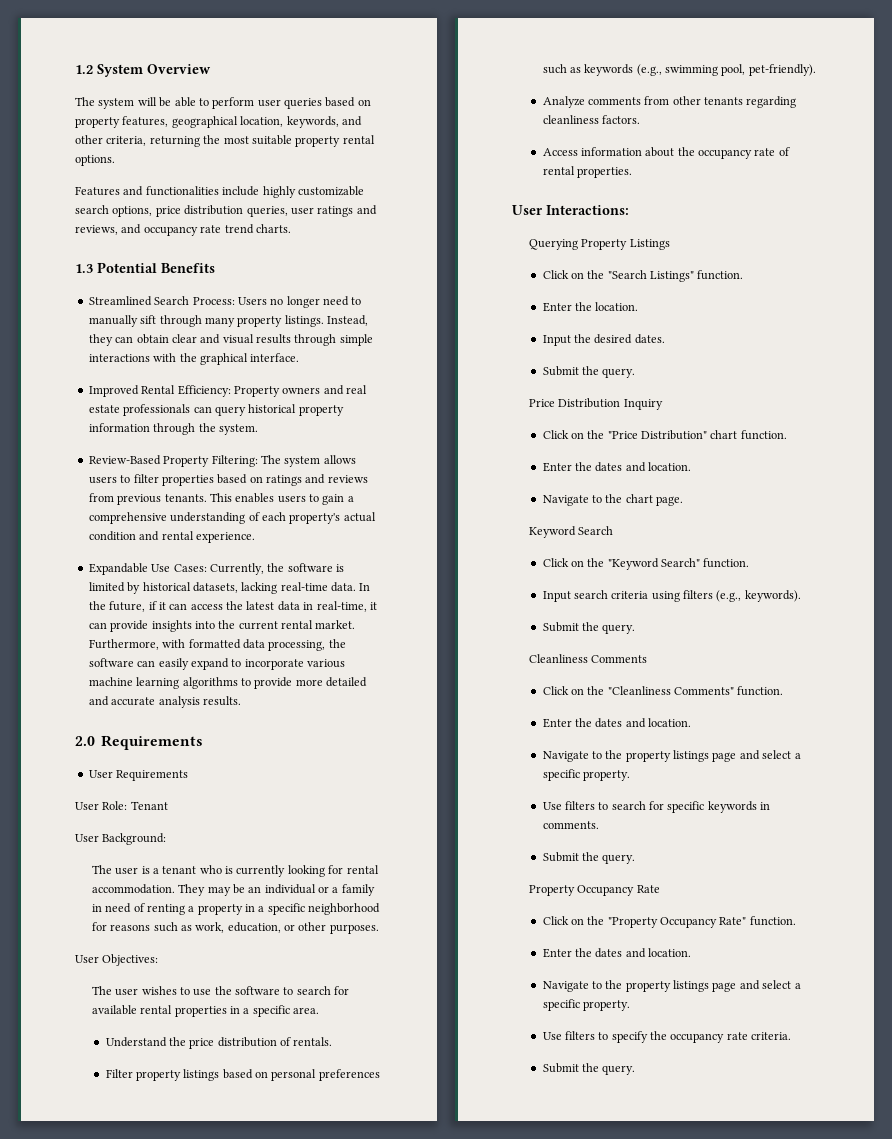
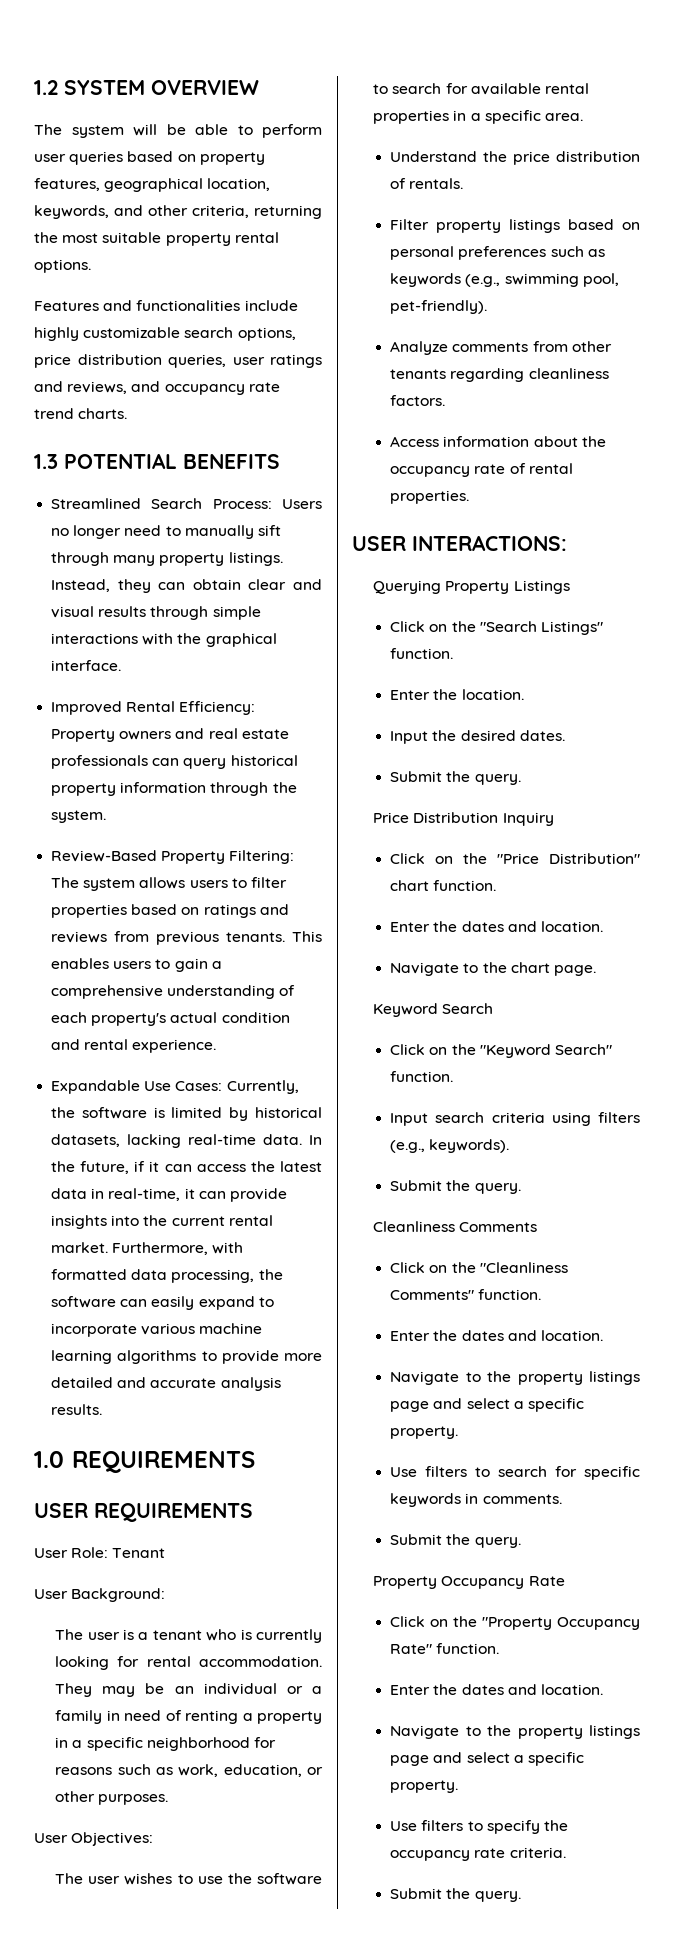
- 1.2 System Overview
+ 1.2 SYSTEM OVERVIEW
- 1.3 Potential Benefits
+ 1.3 POTENTIAL BENEFITS
- 2.0 Requirements
- User Requirements
+ 1.0 REQUIREMENTS
+ USER REQUIREMENTS
- User Interactions:
+ USER INTERACTIONS:

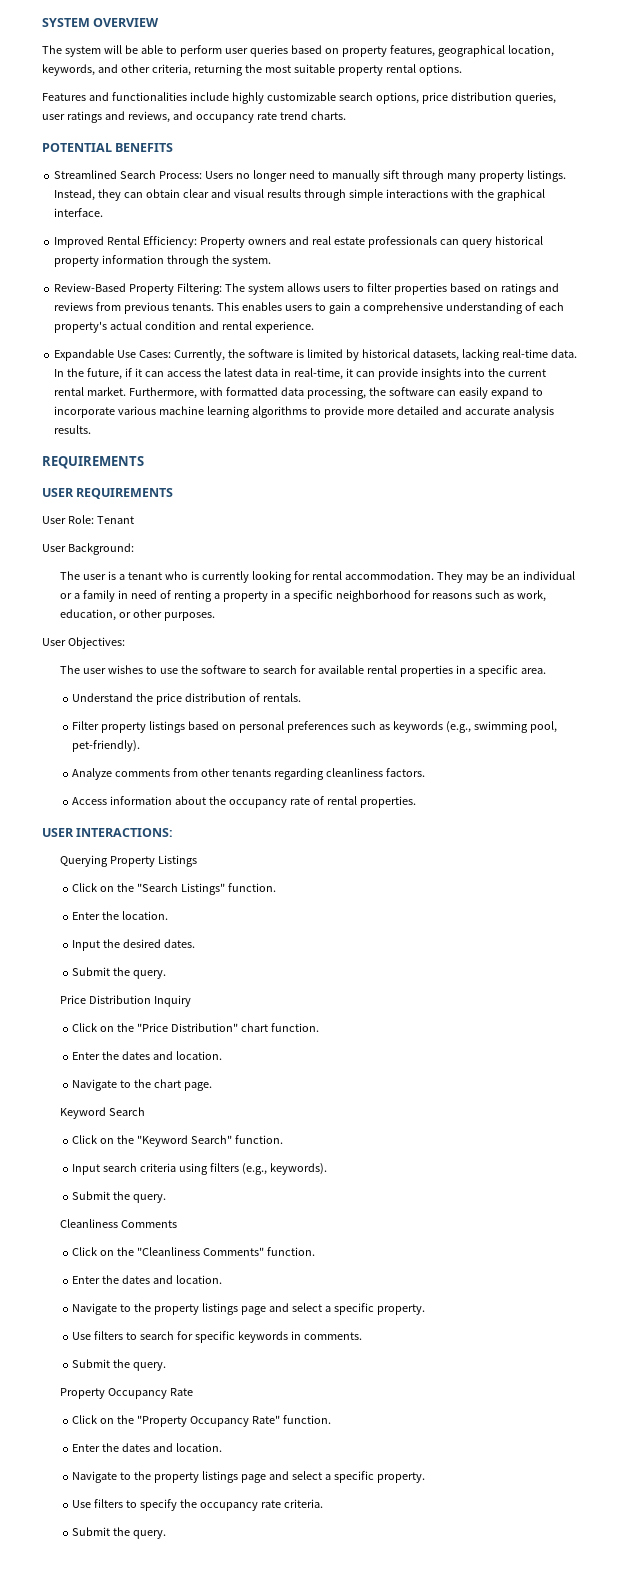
- 1.2 SYSTEM OVERVIEW
+ SYSTEM OVERVIEW
- 1.3 POTENTIAL BENEFITS
+ POTENTIAL BENEFITS
  Furthermore, with formatted data processing, the software can easily expand to incorporate various machine learning algorithms to provide more detailed and accurate analysis results.
- 1.0 REQUIREMENTS
+ REQUIREMENTS

